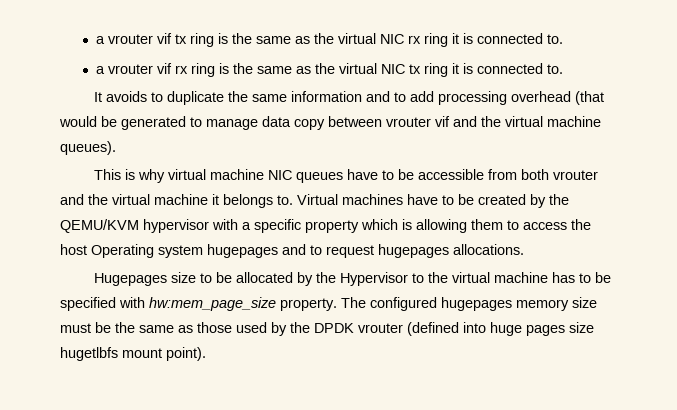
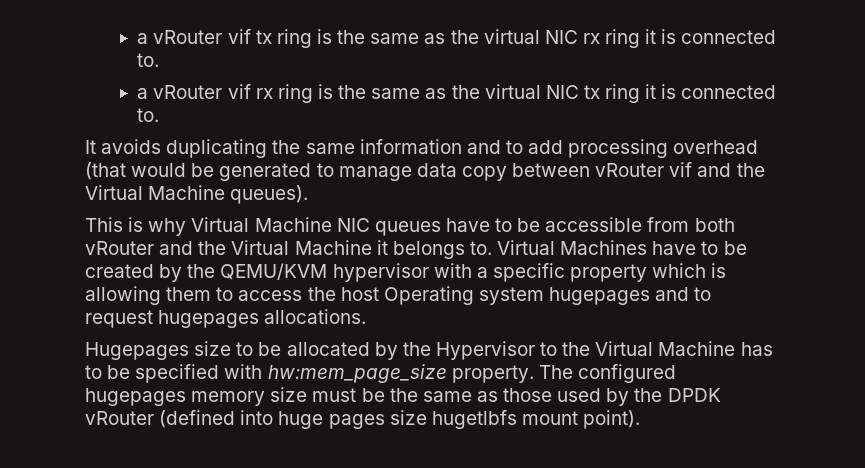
- a vrouter vif tx ring is the same as the virtual NIC rx ring it is connected to.
+ a vRouter vif tx ring is the same as the virtual NIC rx ring it is connected to.
- a vrouter vif rx ring is the same as the virtual NIC tx ring it is connected to.
+ a vRouter vif rx ring is the same as the virtual NIC tx ring it is connected to.
- It avoids to duplicate the same information and to add processing overhead (that would be generated to manage data copy between vrouter vif and the virtual machine queues).
+ It avoids duplicating the same information and to add processing overhead (that would be generated to manage data copy between vRouter vif and the Virtual Machine queues).
- This is why virtual machine NIC queues have to be accessible from both vrouter and the virtual machine it belongs to.
+ This is why Virtual Machine NIC queues have to be accessible from both vRouter and the Virtual Machine it belongs to.
- Virtual machines have to be created by the QEMU/KVM hypervisor with a specific property which is allowing them to access the host Operating system hugepages and to request hugepages allocations.
+ Virtual Machines have to be created by the QEMU/KVM hypervisor with a specific property which is allowing them to access the host Operating system hugepages and to request hugepages allocations.
- Hugepages size to be allocated by the Hypervisor to the virtual machine has to be specified with hw:mem_page_size property.
+ Hugepages size to be allocated by the Hypervisor to the Virtual Machine has to be specified with hw:mem_page_size property.
- The configured hugepages memory size must be the same as those used by the DPDK vrouter (defined into huge pages size hugetlbfs mount point).
+ The configured hugepages memory size must be the same as those used by the DPDK vRouter (defined into huge pages size hugetlbfs mount point).

